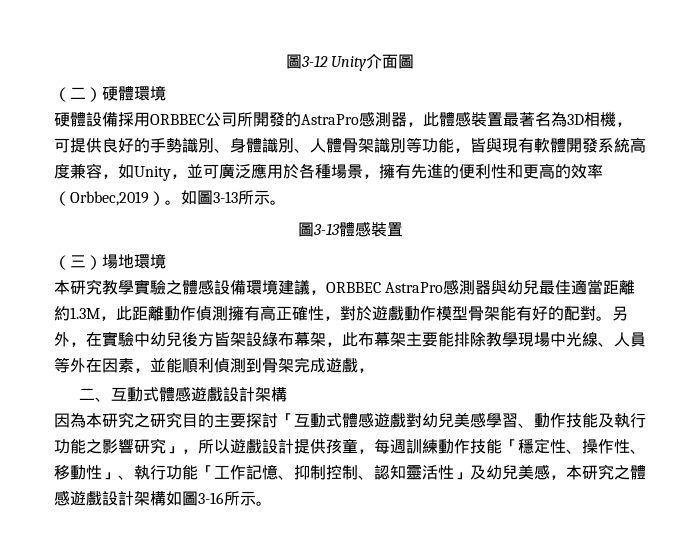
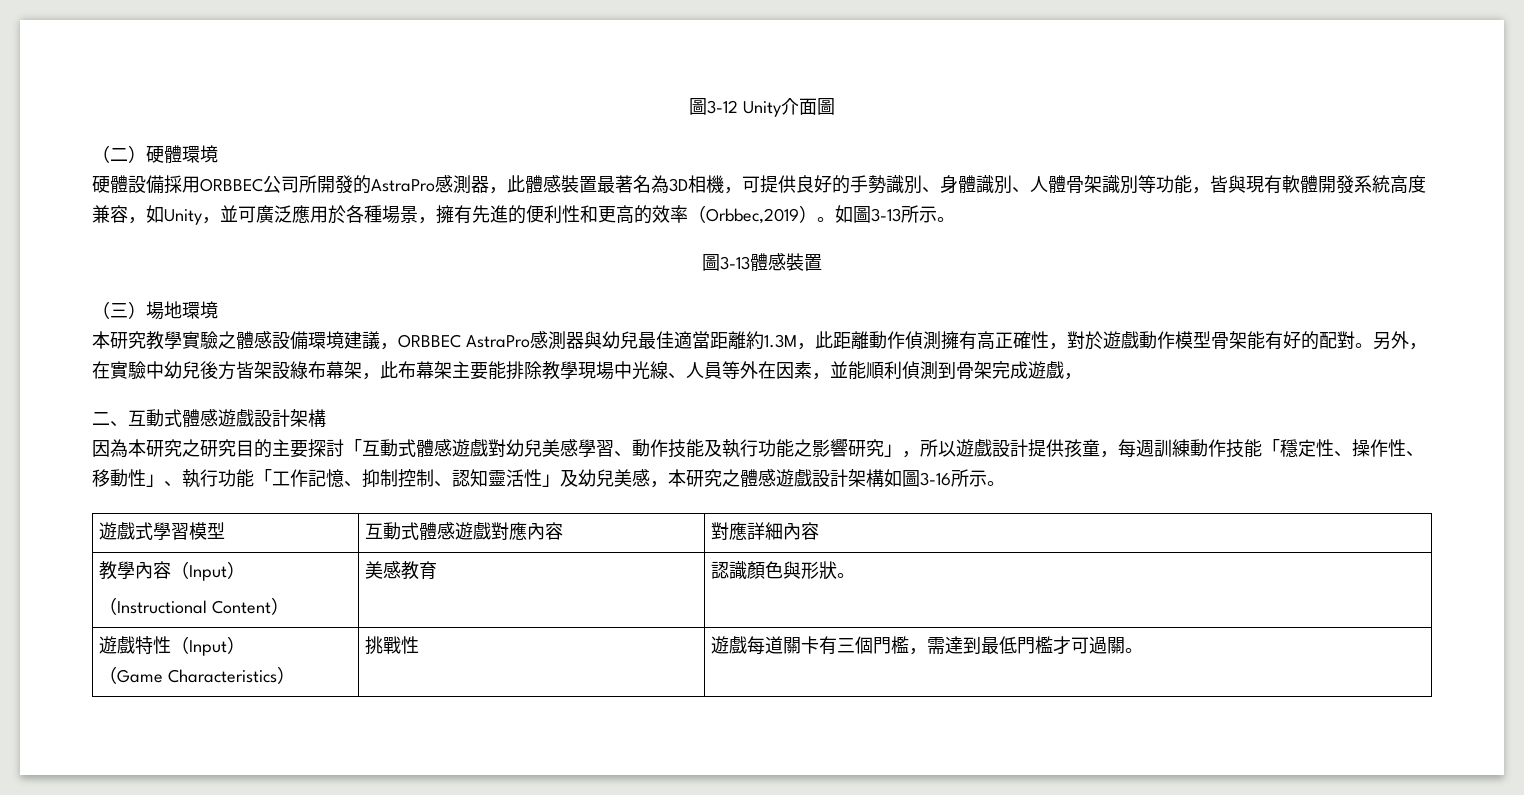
+ 遊戲式學習模型 | 互動式體感遊戲對應內容 | 對應詳細內容
+ 教學內容（Input）
+ （Instructional Content） | 美感教育 | 認識顏色與形狀。
+ 遊戲特性（Input）
+ （Game Characteristics） | 挑戰性 | 遊戲每道關卡有三個門檻，需達到最低門檻才可過關。

